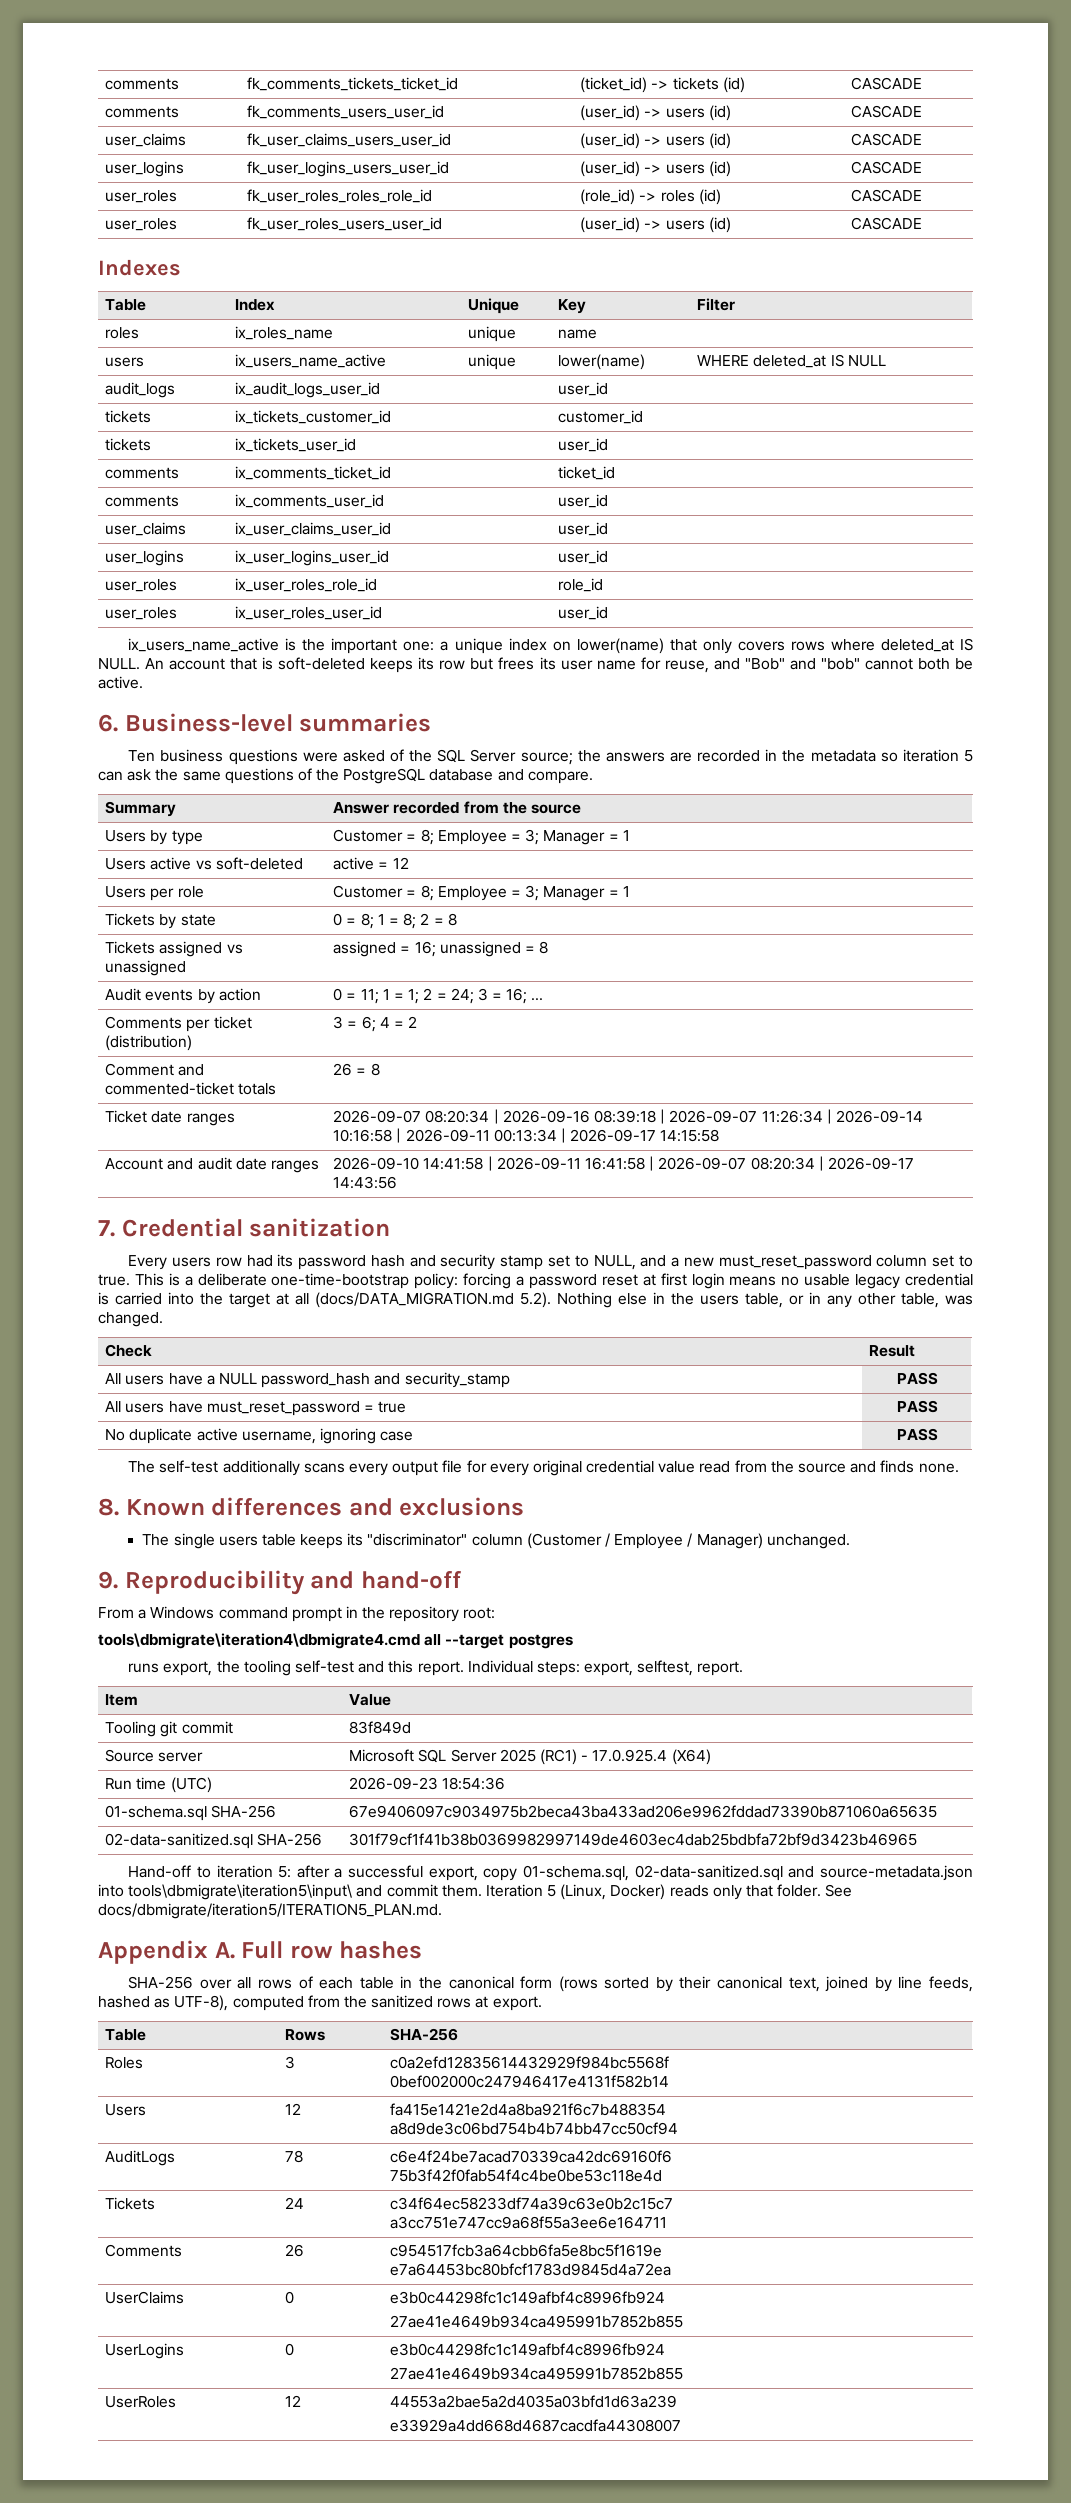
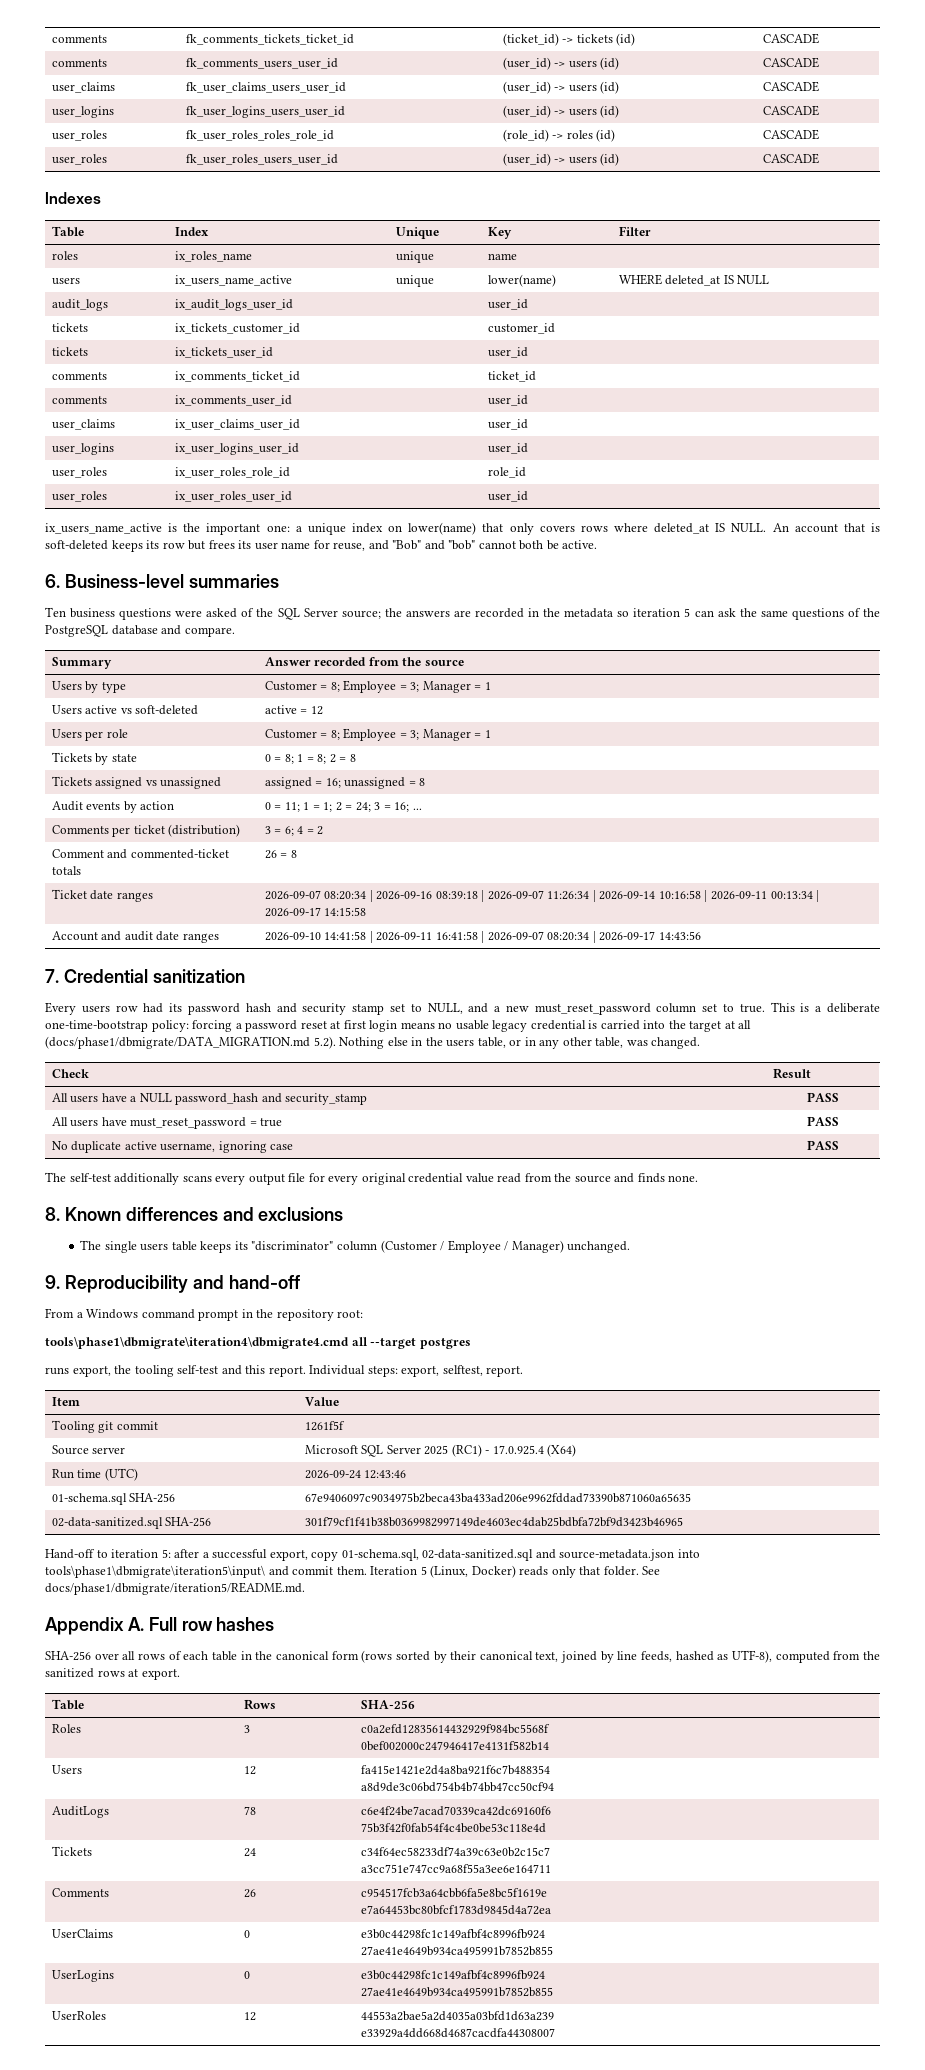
- This is a deliberate one-time-bootstrap policy: forcing a password reset at first login means no usable legacy credential is carried into the target at all (docs/DATA_MIGRATION.md 5.2). Nothing else in the users table, or in any other table, was changed.
+ This is a deliberate one-time-bootstrap policy: forcing a password reset at first login means no usable legacy credential is carried into the target at all (docs/phase1/dbmigrate/DATA_MIGRATION.md 5.2). Nothing else in the users table, or in any other table, was changed.
- tools\dbmigrate\iteration4\dbmigrate4.cmd all --target postgres
+ tools\phase1\dbmigrate\iteration4\dbmigrate4.cmd all --target postgres
- Tooling git commit | 83f849d
+ Tooling git commit | 1261f5f
- Run time (UTC) | 2026-09-23 18:54:36
+ Run time (UTC) | 2026-09-24 12:43:46
- Hand-off to iteration 5: after a successful export, copy 01-schema.sql, 02-data-sanitized.sql and source-metadata.json into tools\dbmigrate\iteration5\input\ and commit them.
+ Hand-off to iteration 5: after a successful export, copy 01-schema.sql, 02-data-sanitized.sql and source-metadata.json into tools\phase1\dbmigrate\iteration5\input\ and commit them.
- See docs/dbmigrate/iteration5/ITERATION5_PLAN.md.
+ See docs/phase1/dbmigrate/iteration5/README.md.

